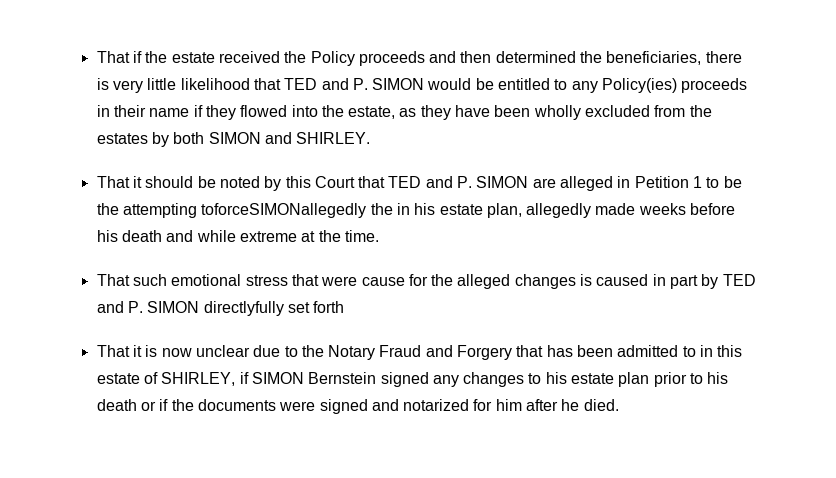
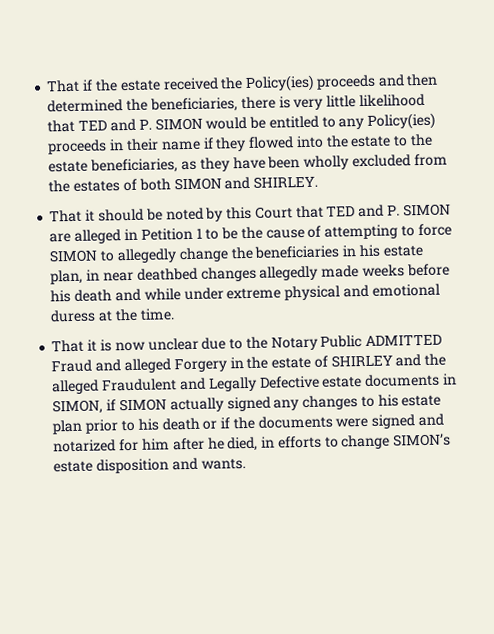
- That if the estate received the Policy proceeds and then determined the beneficiaries, there is very little likelihood that TED and P. SIMON would be entitled to any Policy(ies) proceeds in their name if they flowed into the estate, as they have been wholly excluded from the estates by both SIMON and SHIRLEY.
+ That if the estate received the Policy(ies) proceeds and then determined the beneficiaries, there is very little likelihood that TED and P. SIMON would be entitled to any Policy(ies) proceeds in their name if they flowed into the estate to the estate beneficiaries, as they have been wholly excluded from the estates of both SIMON and SHIRLEY.
- That it should be noted by this Court that TED and P. SIMON are alleged in Petition 1 to be the attempting toforceSIMONallegedly the in his estate plan, allegedly made weeks before his death and while extreme at the time.
- That such emotional stress that were cause for the alleged changes is caused in part by TED and P. SIMON directlyfully set forth
+ That it should be noted by this Court that TED and P. SIMON are alleged in Petition 1 to be the cause of attempting to force SIMON to allegedly change the beneficiaries in his estate plan, in near deathbed changes allegedly made weeks before his death and while under extreme physical and emotional duress at the time.
- That it is now unclear due to the Notary Fraud and Forgery that has been admitted to in this estate of SHIRLEY, if SIMON Bernstein signed any changes to his estate plan prior to his death or if the documents were signed and notarized for him after he died.
+ That it is now unclear due to the Notary Public ADMITTED Fraud and alleged Forgery in the estate of SHIRLEY and the alleged Fraudulent and Legally Defective estate documents in SIMON, if SIMON actually signed any changes to his estate plan prior to his death or if the documents were signed and notarized for him after he died, in efforts to change SIMON’s estate disposition and wants.

